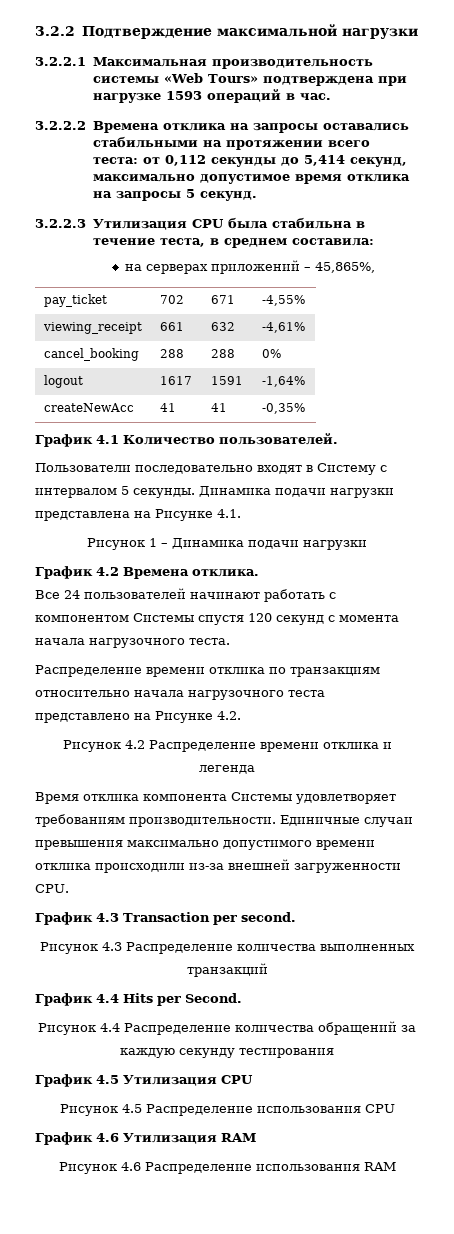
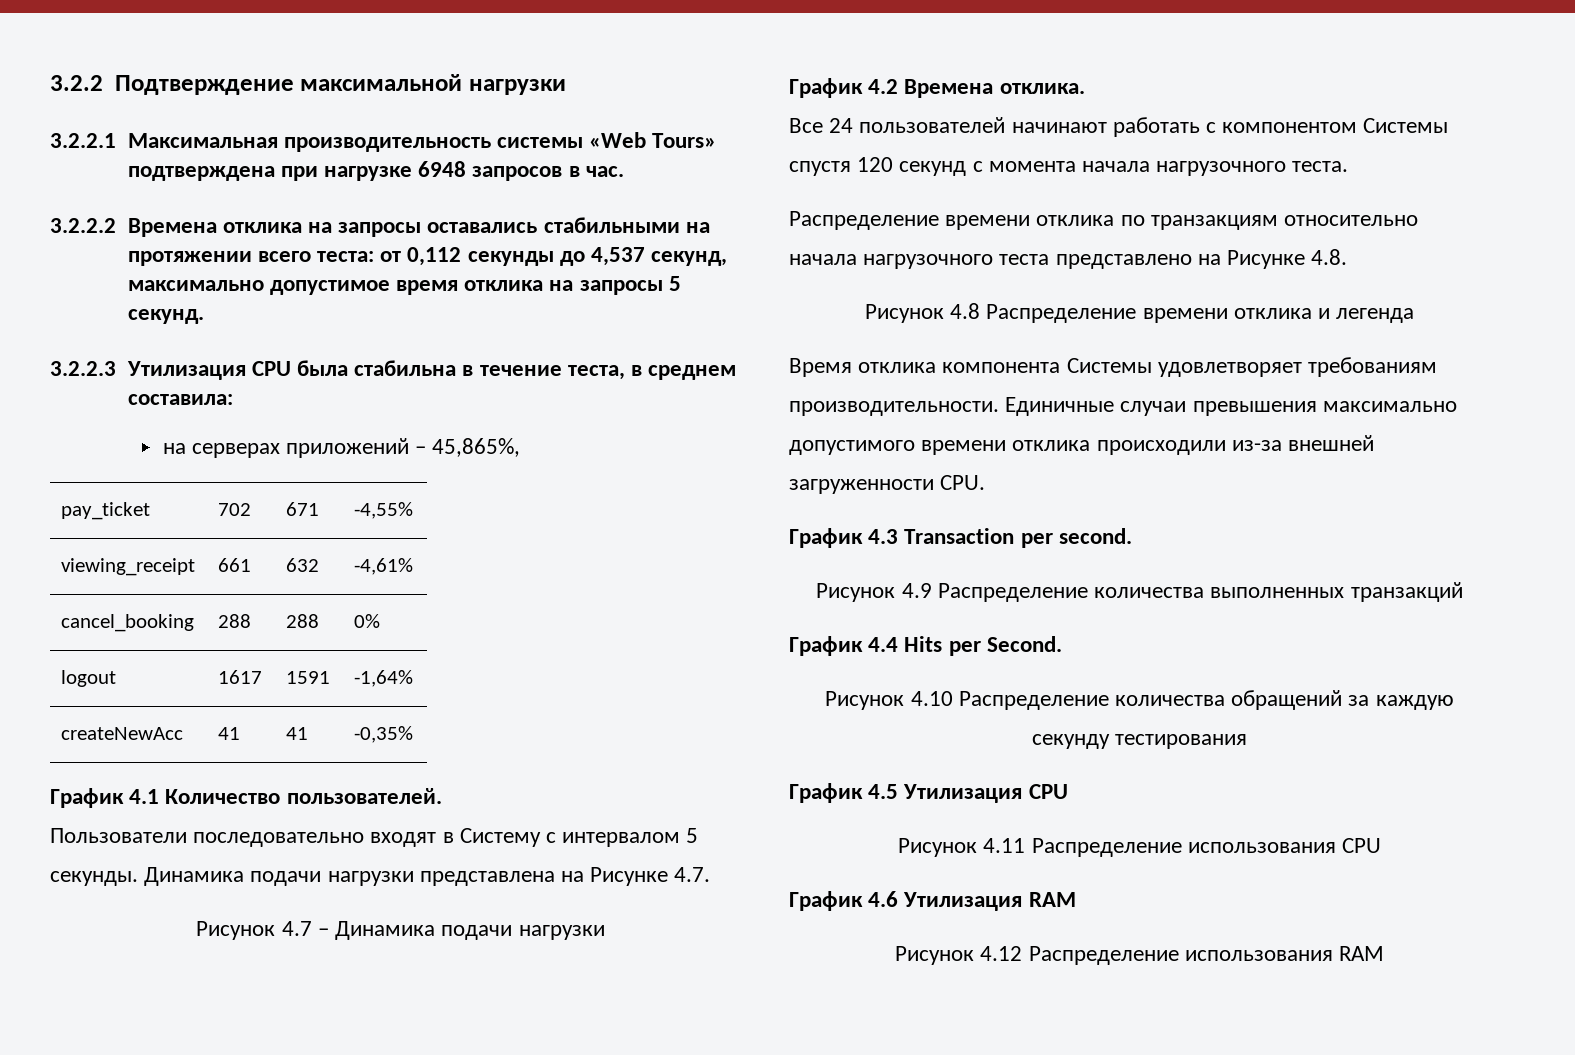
- 3.2.2.1 Максимальная производительность системы «Web Tours» подтверждена при нагрузке 1593 операций в час.
+ 3.2.2.1 Максимальная производительность системы «Web Tours» подтверждена при нагрузке 6948 запросов в час.
- 3.2.2.2 Времена отклика на запросы оставались стабильными на протяжении всего теста: от 0,112 секунды до 5,414 секунд, максимально допустимое время отклика на запросы 5 секунд.
+ 3.2.2.2 Времена отклика на запросы оставались стабильными на протяжении всего теста: от 0,112 секунды до 4,537 секунд, максимально допустимое время отклика на запросы 5 секунд.
- Динамика подачи нагрузки представлена на Рисунке 4.1.
- Рисунок 1 – Динамика подачи нагрузки
+ Динамика подачи нагрузки представлена на Рисунке 4.7.
+ Рисунок 4.7 – Динамика подачи нагрузки
- Распределение времени отклика по транзакциям относительно начала нагрузочного теста представлено на Рисунке 4.2.
- Рисунок 4.2 Распределение времени отклика и легенда
+ Распределение времени отклика по транзакциям относительно начала нагрузочного теста представлено на Рисунке 4.8.
+ Рисунок 4.8 Распределение времени отклика и легенда
- Рисунок 4.3 Распределение количества выполненных транзакций
+ Рисунок 4.9 Распределение количества выполненных транзакций
- Рисунок 4.4 Распределение количества обращений за каждую секунду тестирования
+ Рисунок 4.10 Распределение количества обращений за каждую секунду тестирования
- Рисунок 4.5 Распределение использования CPU
+ Рисунок 4.11 Распределение использования CPU
- Рисунок 4.6 Распределение использования RAM
+ Рисунок 4.12 Распределение использования RAM

